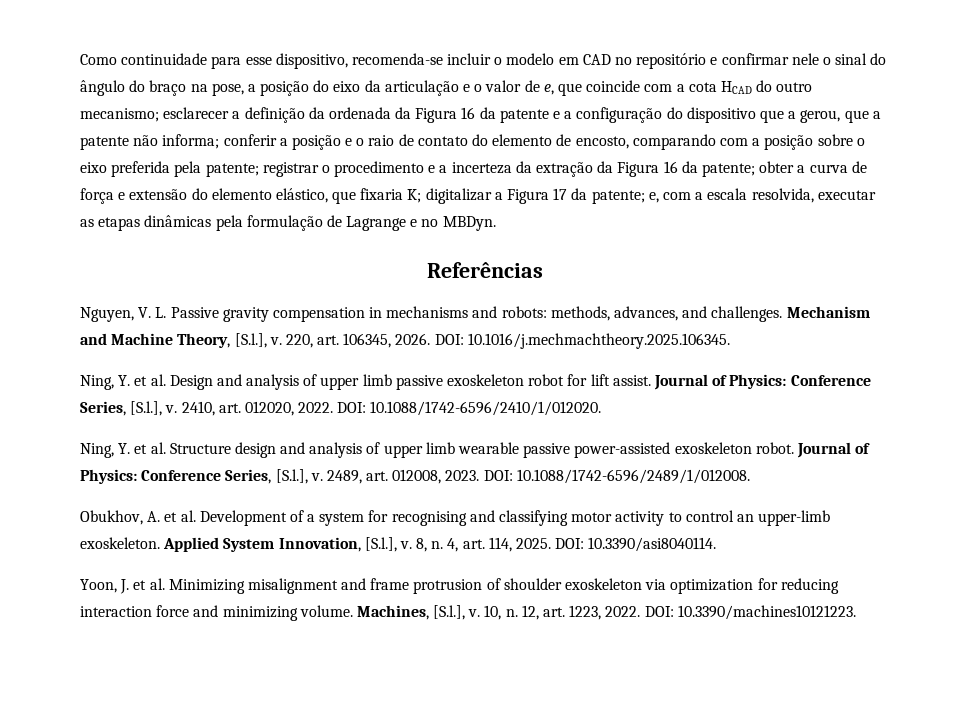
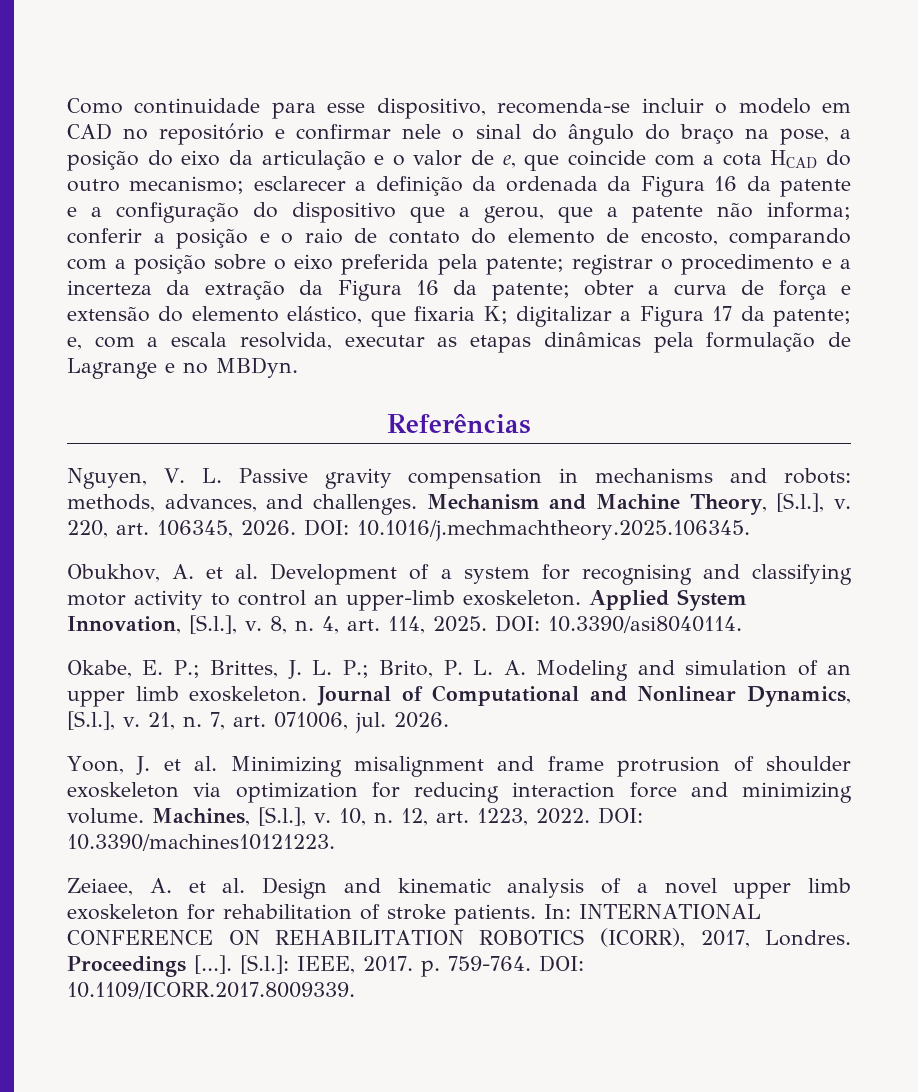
- Ning, Y. et al. Design and analysis of upper limb passive exoskeleton robot for lift assist. Journal of Physics: Conference Series, [S.l.], v. 2410, art. 012020, 2022. DOI: 10.1088/1742-6596/2410/1/012020.
- Ning, Y. et al. Structure design and analysis of upper limb wearable passive power-assisted exoskeleton robot. Journal of Physics: Conference Series, [S.l.], v. 2489, art. 012008, 2023. DOI: 10.1088/1742-6596/2489/1/012008.
+ Okabe, E. P.; Brittes, J. L. P.; Brito, P. L. A. Modeling and simulation of an upper limb exoskeleton. Journal of Computational and Nonlinear Dynamics, [S.l.], v. 21, n. 7, art. 071006, jul. 2026.
+ Zeiaee, A. et al. Design and kinematic analysis of a novel upper limb exoskeleton for rehabilitation of stroke patients. In: INTERNATIONAL CONFERENCE ON REHABILITATION ROBOTICS (ICORR), 2017, Londres. Proceedings [...]. [S.l.]: IEEE, 2017. p. 759-764. DOI: 10.1109/ICORR.2017.8009339.

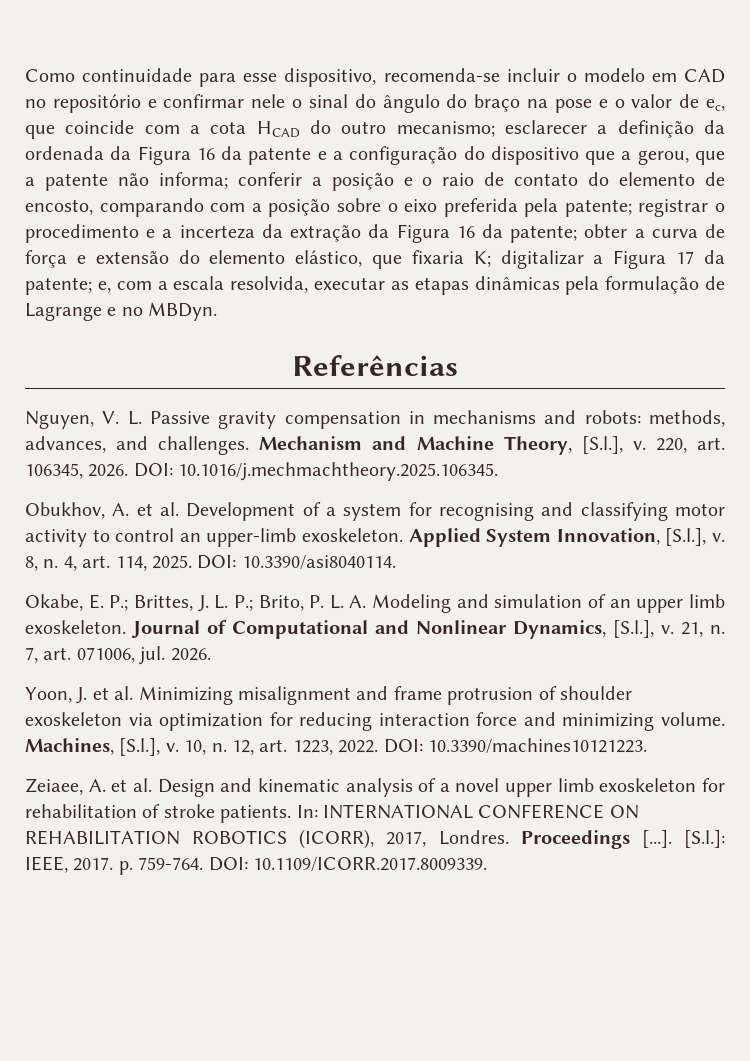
- Como continuidade para esse dispositivo, recomenda-se incluir o modelo em CAD no repositório e confirmar nele o sinal do ângulo do braço na pose, a posição do eixo da articulação e o valor de e, que coincide com a cota HCAD do outro mecanismo;
+ Como continuidade para esse dispositivo, recomenda-se incluir o modelo em CAD no repositório e confirmar nele o sinal do ângulo do braço na pose e o valor de ec, que coincide com a cota HCAD do outro mecanismo;

